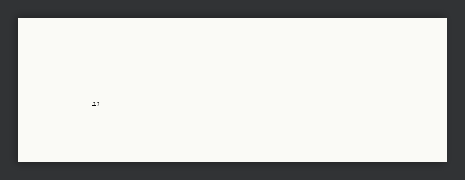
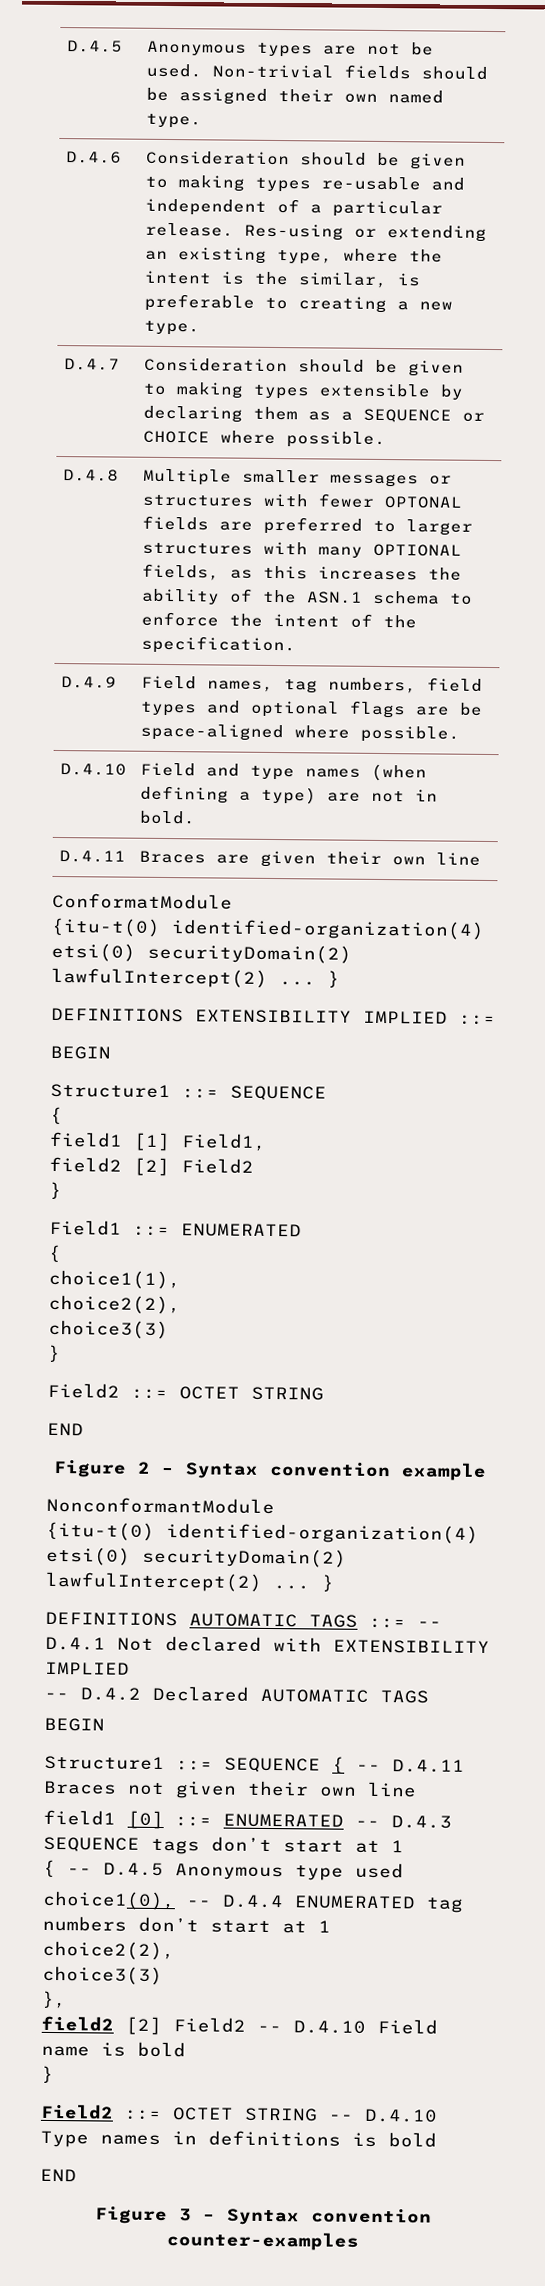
- ,,
+ D.4.5 | Anonymous types are not be used. Non-trivial fields should be assigned their own named type.
+ D.4.6 | Consideration should be given to making types re-usable and independent of a particular release. Res-using or extending an existing type, where the intent is the similar, is preferable to creating a new type.
+ D.4.7 | Consideration should be given to making types extensible by declaring them as a SEQUENCE or CHOICE where possible.
+ D.4.8 | Multiple smaller messages or structures with fewer OPTONAL fields are preferred to larger structures with many OPTIONAL fields, as this increases the ability of the ASN.1 schema to enforce the intent of the specification.
+ D.4.9 | Field names, tag numbers, field types and optional flags are be space-aligned where possible.
+ D.4.10 | Field and type names (when defining a type) are not in bold.
+ D.4.11 | Braces are given their own line
+ ConformatModule
+ {itu-t(0) identified-organization(4) etsi(0) securityDomain(2) lawfulIntercept(2) ... }
+ DEFINITIONS EXTENSIBILITY IMPLIED ::=
+ BEGIN
+ Structure1 ::= SEQUENCE
+ {
+ field1 [1] Field1,
+ field2 [2] Field2
+ }
+ Field1 ::= ENUMERATED
+ {
+ choice1(1),
+ choice2(2),
+ choice3(3)
+ }
+ Field2 ::= OCTET STRING
+ END
+ Figure 2 – Syntax convention example
+ NonconformantModule
+ {itu-t(0) identified-organization(4) etsi(0) securityDomain(2) lawfulIntercept(2) ... }
+ DEFINITIONS AUTOMATIC TAGS ::= -- D.4.1 Not declared with EXTENSIBILITY IMPLIED
+ -- D.4.2 Declared AUTOMATIC TAGS
+ BEGIN
+ Structure1 ::= SEQUENCE { -- D.4.11 Braces not given their own line
+ field1 [0] ::= ENUMERATED -- D.4.3 SEQUENCE tags don’t start at 1
+ { -- D.4.5 Anonymous type used
+ choice1(0), -- D.4.4 ENUMERATED tag numbers don’t start at 1
+ choice2(2),
+ choice3(3)
+ },
+ field2 [2] Field2 -- D.4.10 Field name is bold
+ }
+ Field2 ::= OCTET STRING -- D.4.10 Type names in definitions is bold
+ END
+ Figure 3 – Syntax convention counter-examples

